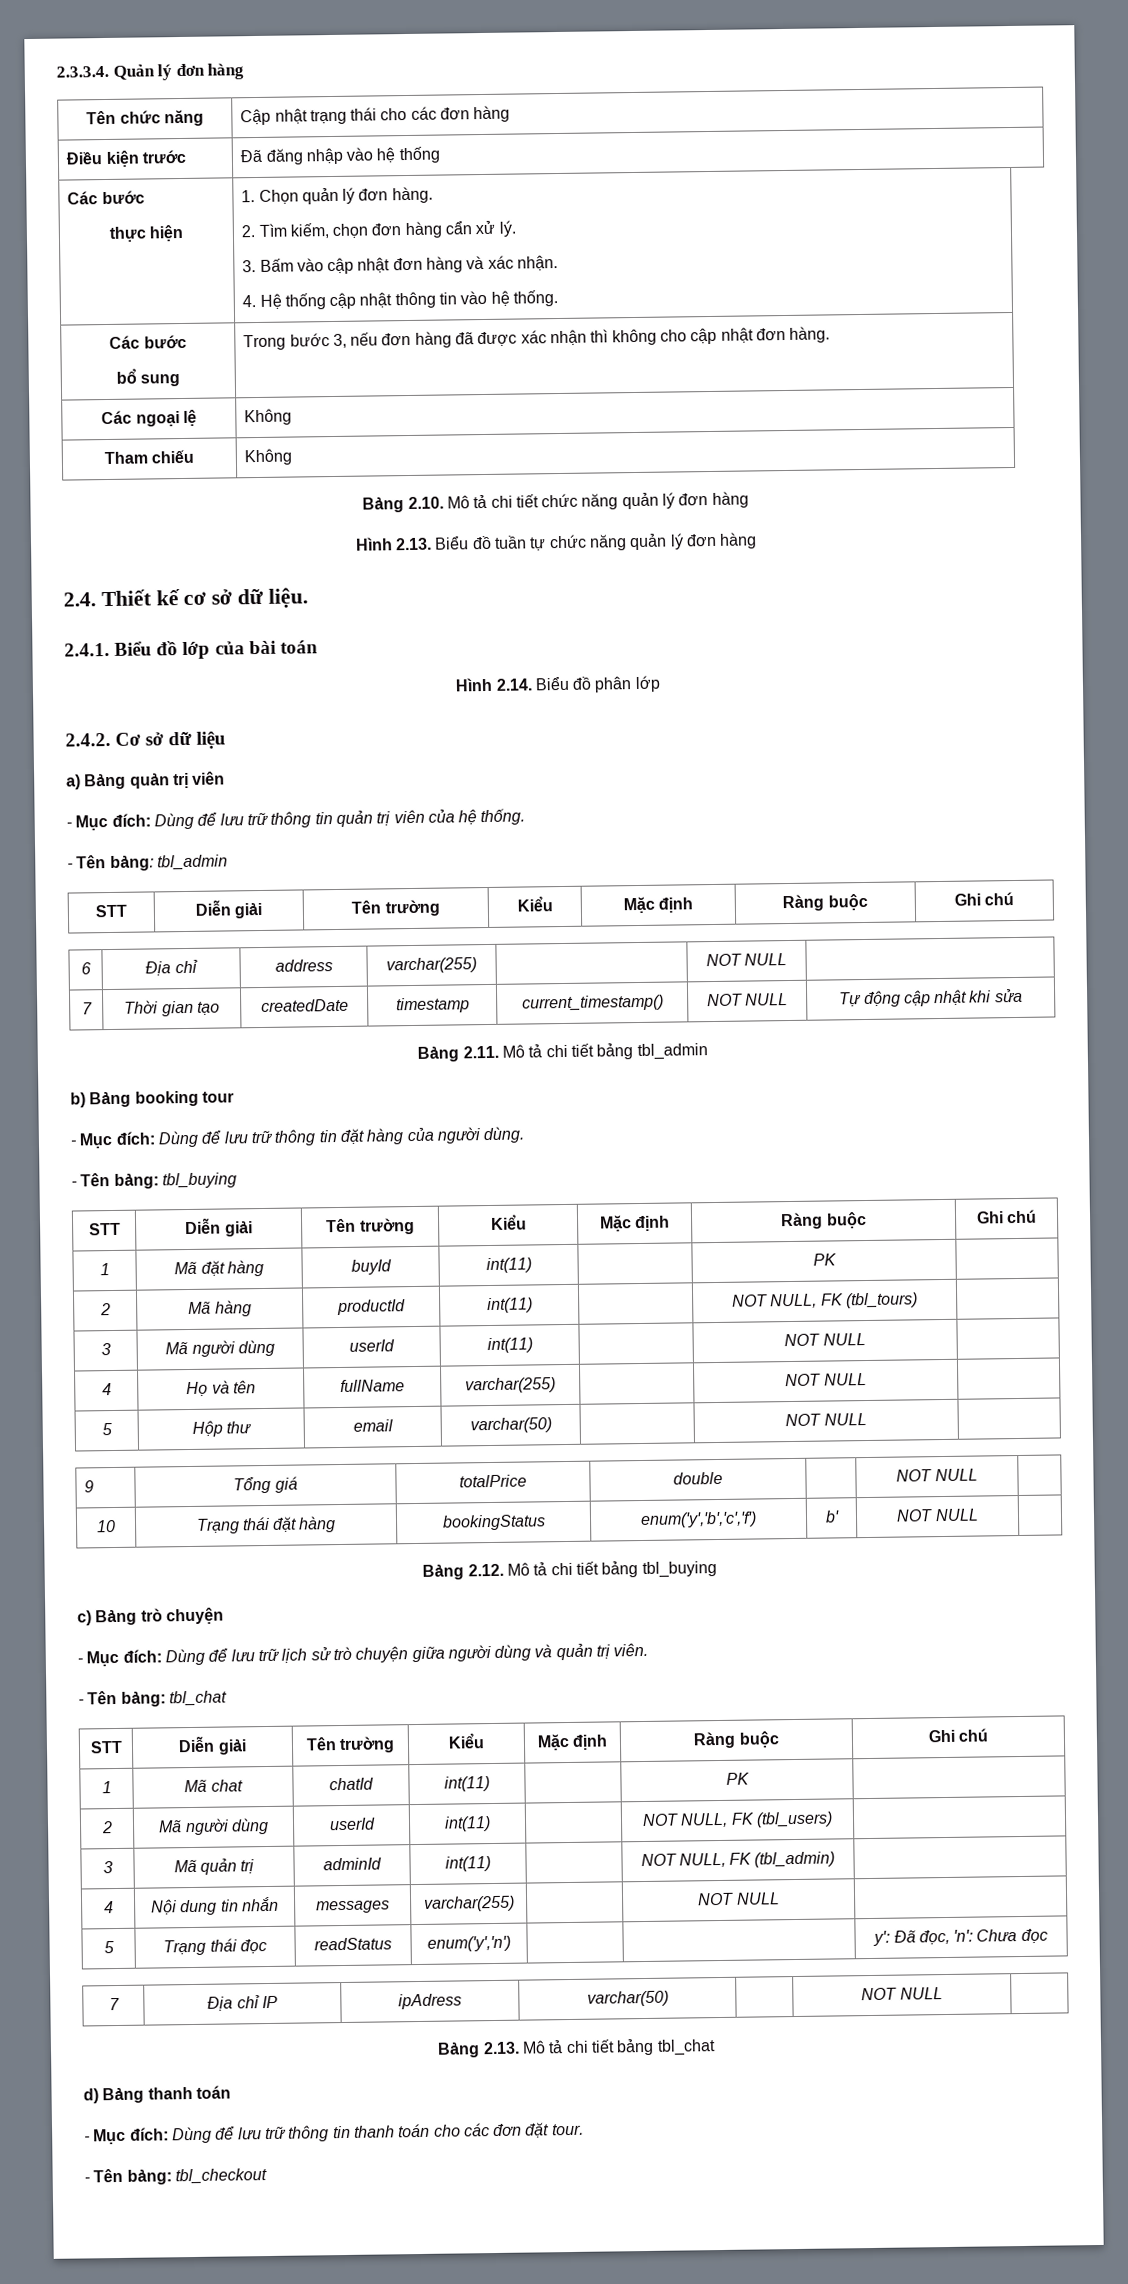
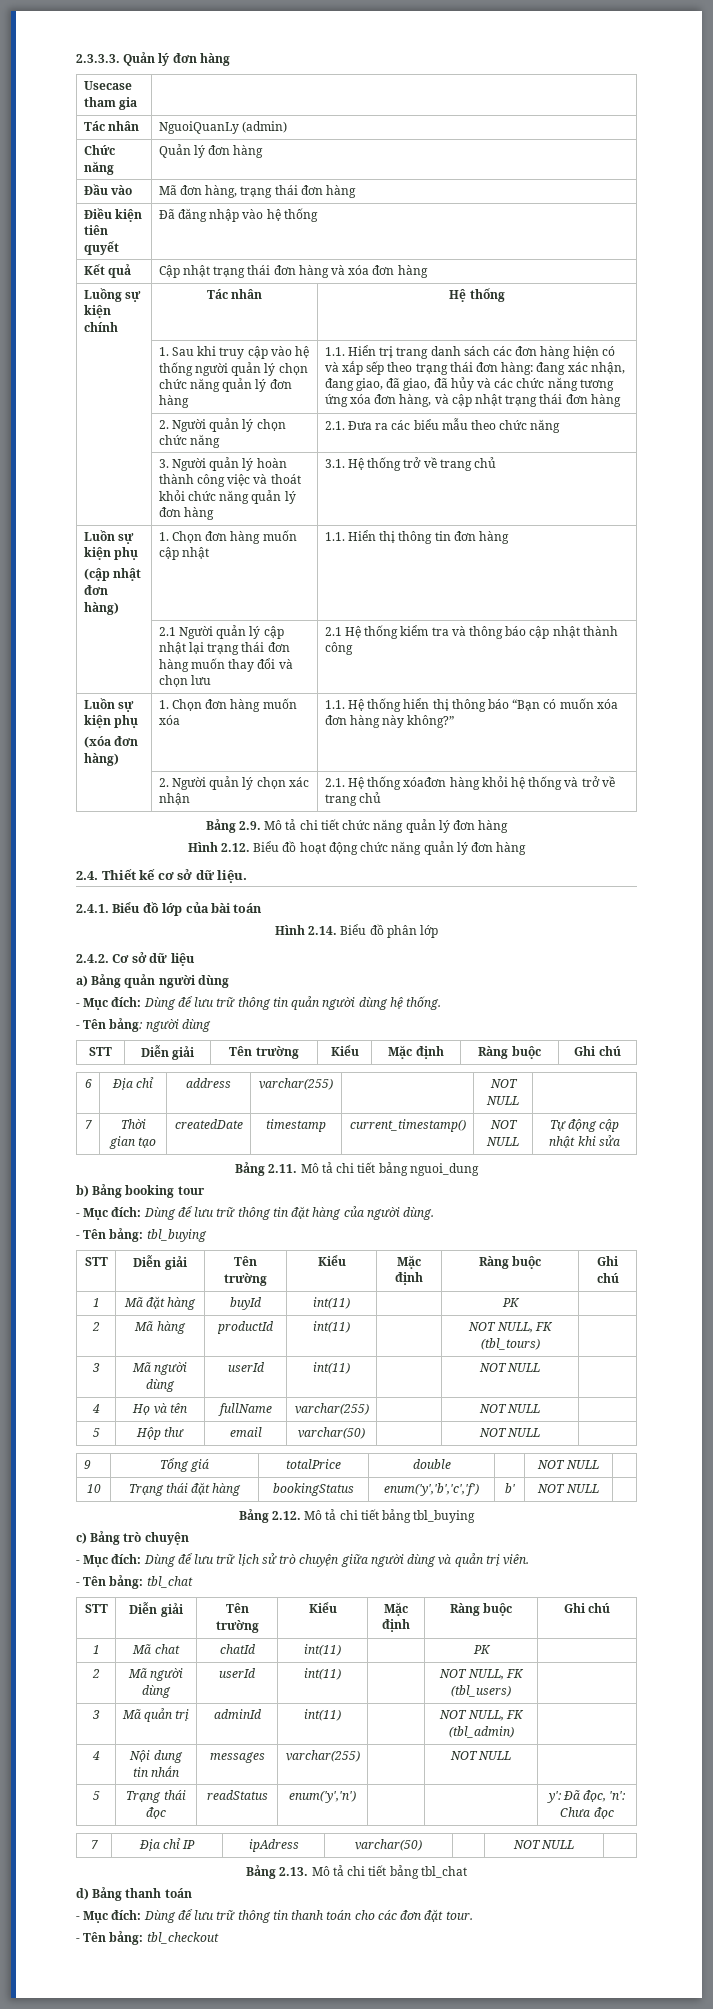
- 2.3.3.4. Quản lý đơn hàng
- Tên chức năng | Cập nhật trạng thái cho các đơn hàng
+ 2.3.3.3. Quản lý đơn hàng
+ Usecase tham gia |
+ Tác nhân | NguoiQuanLy (admin)
+ Chức năng | Quản lý đơn hàng
+ Đầu vào | Mã đơn hàng, trạng thái đơn hàng
- Điều kiện trước | Đã đăng nhập vào hệ thống
- Các bước
- thực hiện | 1. Chọn quản lý đơn hàng.
- 2. Tìm kiếm, chọn đơn hàng cẩn xử lý.
- 3. Bấm vào cập nhật đơn hàng và xác nhận.
- 4. Hệ thống cập nhật thông tin vào hệ thống.
- Các bước
- bổ sung | Trong bước 3, nếu đơn hàng đã được xác nhận thì không cho cập nhật đơn hàng.
- Các ngoại lệ | Không
- Tham chiếu | Không
- Bảng 2.10. Mô tả chi tiết chức năng quản lý đơn hàng
+ Điều kiện tiên quyết | Đã đăng nhập vào hệ thống
+ Kết quả | Cập nhật trạng thái đơn hàng và xóa đơn hàng
+ Luồng sự kiện chính | Tác nhân | Hệ thống
+ | 1. Sau khi truy cập vào hệ thống người quản lý chọn chức năng quản lý đơn hàng | 1.1. Hiển trị trang danh sách các đơn hàng hiện có và xắp sếp theo trạng thái đơn hàng: đang xác nhận, đang giao, đã giao, đã hủy và các chức năng tương ứng xóa đơn hàng, và cập nhật trạng thái đơn hàng
+ | 2. Người quản lý chọn chức năng | 2.1. Đưa ra các biểu mẫu theo chức năng
+ | 3. Người quản lý hoàn thành công việc và thoát khỏi chức năng quản lý đơn hàng | 3.1. Hệ thống trở về trang chủ
+ Luồn sự kiện phụ
+ (cập nhật đơn hàng) | 1. Chọn đơn hàng muốn cập nhật | 1.1. Hiển thị thông tin đơn hàng
+ | 2.1 Người quản lý cập nhật lại trạng thái đơn hàng muốn thay đổi và chọn lưu | 2.1 Hệ thống kiểm tra và thông báo cập nhật thành công
+ Luồn sự kiện phụ
+ (xóa đơn hàng) | 1. Chọn đơn hàng muốn xóa | 1.1. Hệ thống hiển thị thông báo “Bạn có muốn xóa đơn hàng này không?”
+ | 2. Người quản lý chọn xác nhận | 2.1. Hệ thống xóađơn hàng khỏi hệ thống và trở về trang chủ
+ Bảng 2.9. Mô tả chi tiết chức năng quản lý đơn hàng
- Hình 2.13. Biểu đồ tuần tự chức năng quản lý đơn hàng
+ Hình 2.12. Biểu đồ hoạt động chức năng quản lý đơn hàng
- a) Bảng quản trị viên
+ a) Bảng quản người dùng
- - Mục đích: Dùng để lưu trữ thông tin quản trị viên của hệ thống.
+ - Mục đích: Dùng để lưu trữ thông tin quản người dùng hệ thống.
- - Tên bảng: tbl_admin
+ - Tên bảng: người dùng
- Bảng 2.11. Mô tả chi tiết bảng tbl_admin
+ Bảng 2.11. Mô tả chi tiết bảng nguoi_dung

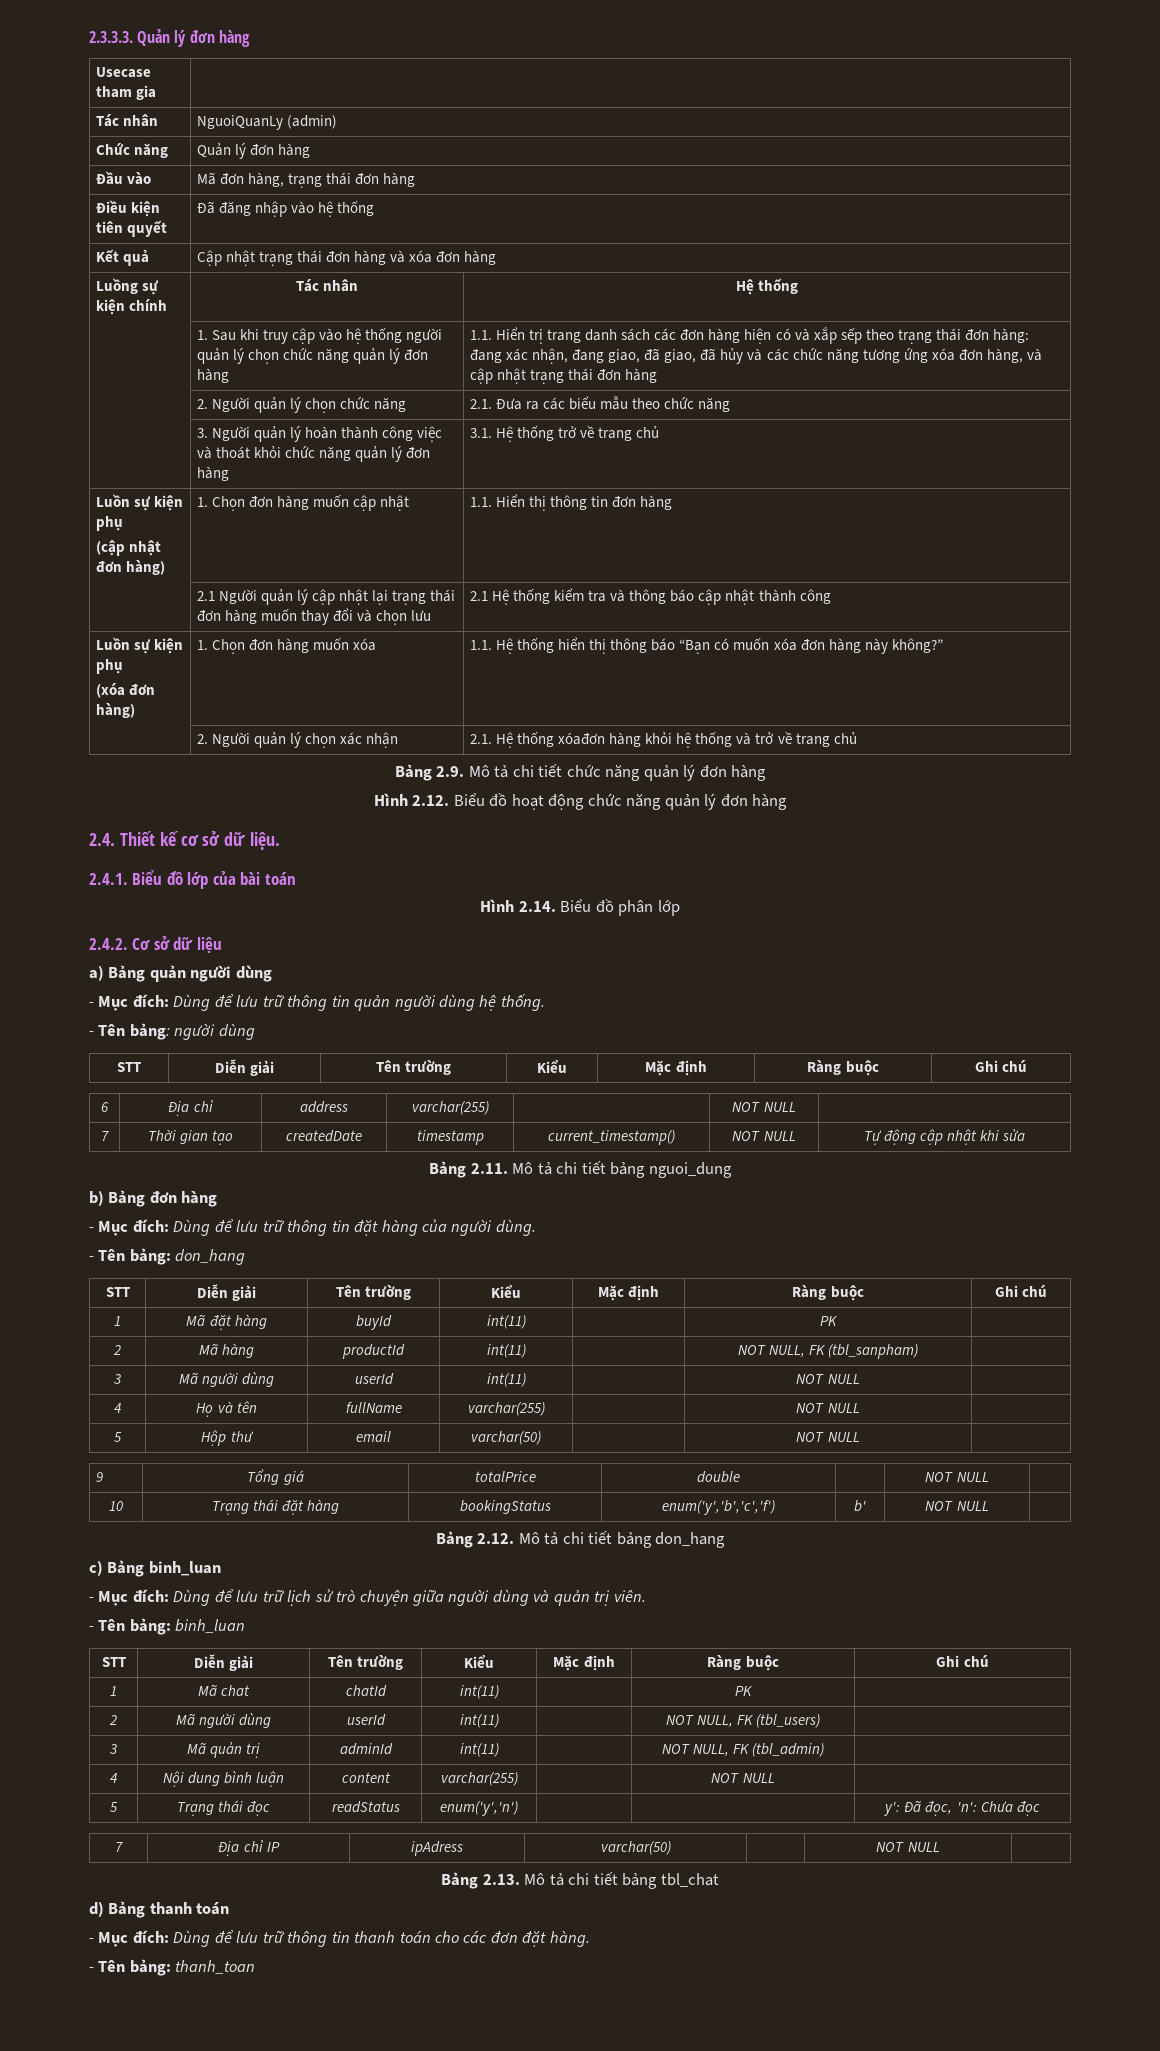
- b) Bảng booking tour
+ b) Bảng đơn hàng
- - Tên bảng: tbl_buying
+ - Tên bảng: don_hang
- 2 | Mã hàng | productId | int(11) | | NOT NULL, FK (tbl_tours) |
+ 2 | Mã hàng | productId | int(11) | | NOT NULL, FK (tbl_sanpham) |
- Bảng 2.12. Mô tả chi tiết bảng tbl_buying
+ Bảng 2.12. Mô tả chi tiết bảng don_hang
- c) Bảng trò chuyện
+ c) Bảng binh_luan
- - Tên bảng: tbl_chat
+ - Tên bảng: binh_luan
- 4 | Nội dung tin nhắn | messages | varchar(255) | | NOT NULL |
+ 4 | Nội dung bình luận | content | varchar(255) | | NOT NULL |
- - Mục đích: Dùng để lưu trữ thông tin thanh toán cho các đơn đặt tour.
- - Tên bảng: tbl_checkout
+ - Mục đích: Dùng để lưu trữ thông tin thanh toán cho các đơn đặt hàng.
+ - Tên bảng: thanh_toan

